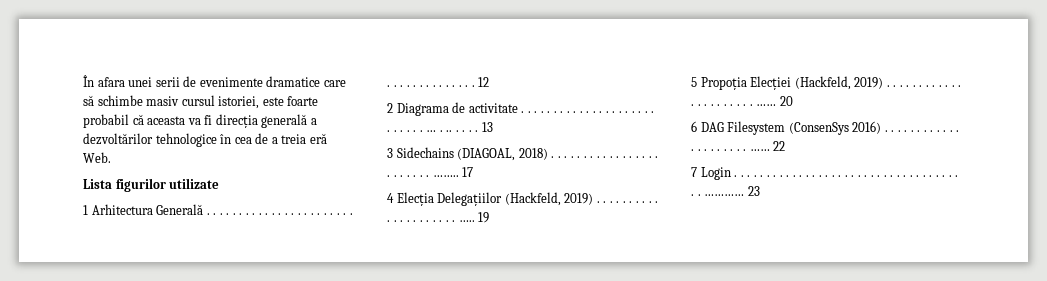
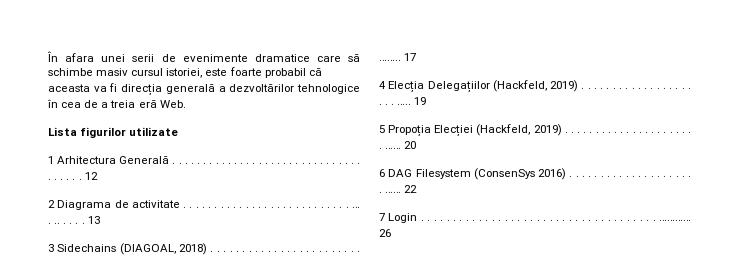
- 23
+ 26

